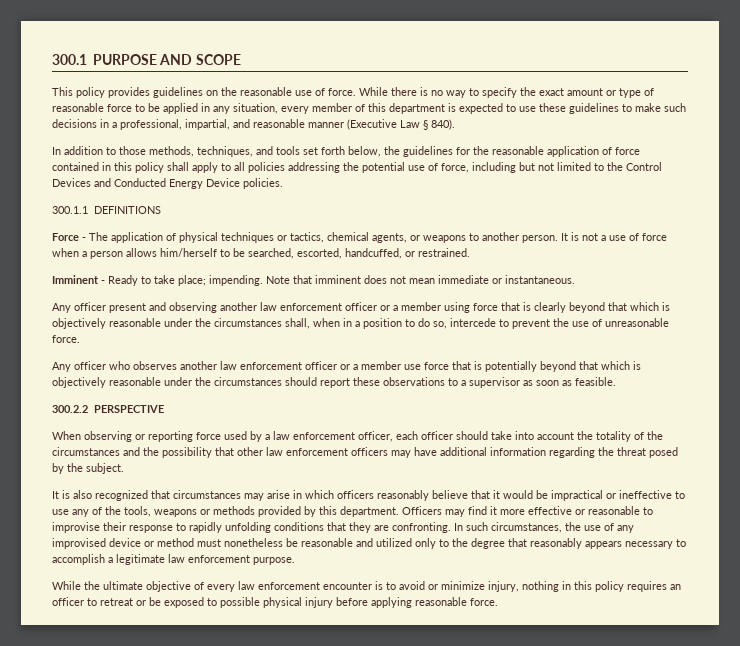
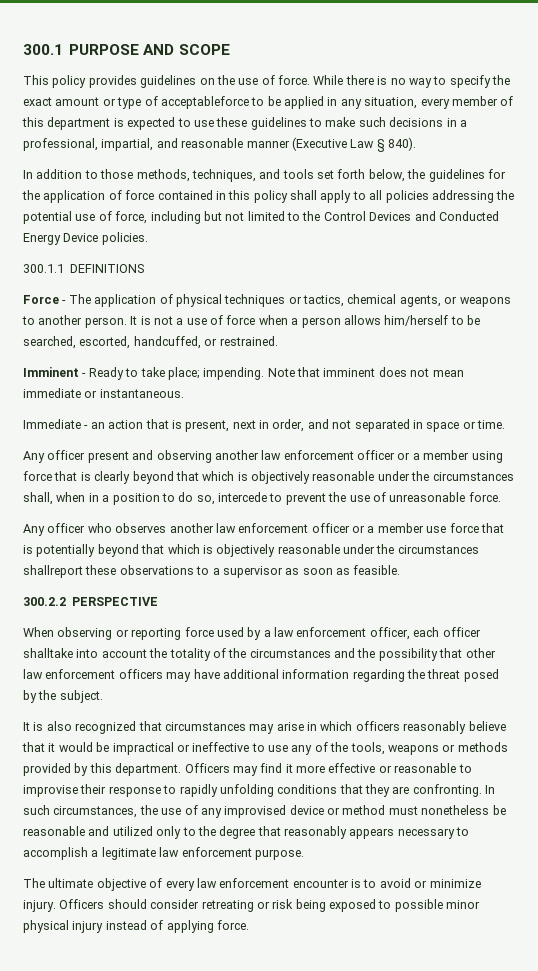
- This policy provides guidelines on the reasonable use of force.
+ This policy provides guidelines on the use of force.
- While there is no way to specify the exact amount or type of reasonable force to be applied in any situation, every member of this department is expected to use these guidelines to make such decisions in a professional, impartial, and reasonable manner (Executive Law § 840).
+ While there is no way to specify the exact amount or type of acceptableforce to be applied in any situation, every member of this department is expected to use these guidelines to make such decisions in a professional, impartial, and reasonable manner (Executive Law § 840).
- In addition to those methods, techniques, and tools set forth below, the guidelines for the reasonable application of force contained in this policy shall apply to all policies addressing the potential use of force, including but not limited to the Control Devices and Conducted Energy Device policies.
+ In addition to those methods, techniques, and tools set forth below, the guidelines for the application of force contained in this policy shall apply to all policies addressing the potential use of force, including but not limited to the Control Devices and Conducted Energy Device policies.
+ Immediate - an action that is present, next in order, and not separated in space or time.
- Any officer who observes another law enforcement officer or a member use force that is potentially beyond that which is objectively reasonable under the circumstances should report these observations to a supervisor as soon as feasible.
+ Any officer who observes another law enforcement officer or a member use force that is potentially beyond that which is objectively reasonable under the circumstances shallreport these observations to a supervisor as soon as feasible.
- When observing or reporting force used by a law enforcement officer, each officer should take into account the totality of the circumstances and the possibility that other law enforcement officers may have additional information regarding the threat posed by the subject.
+ When observing or reporting force used by a law enforcement officer, each officer shalltake into account the totality of the circumstances and the possibility that other law enforcement officers may have additional information regarding the threat posed by the subject.
- While the ultimate objective of every law enforcement encounter is to avoid or minimize injury, nothing in this policy requires an officer to retreat or be exposed to possible physical injury before applying reasonable force.
+ The ultimate objective of every law enforcement encounter is to avoid or minimize injury. Officers should consider retreating or risk being exposed to possible minor physical injury instead of applying force.

